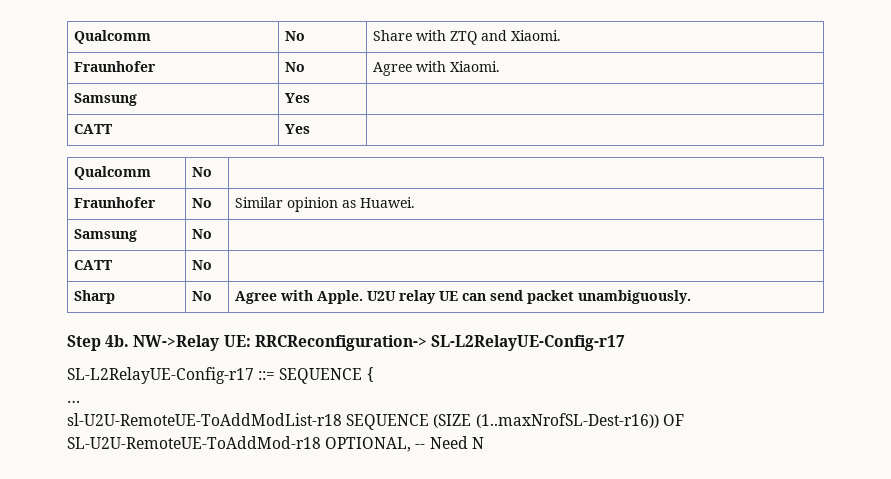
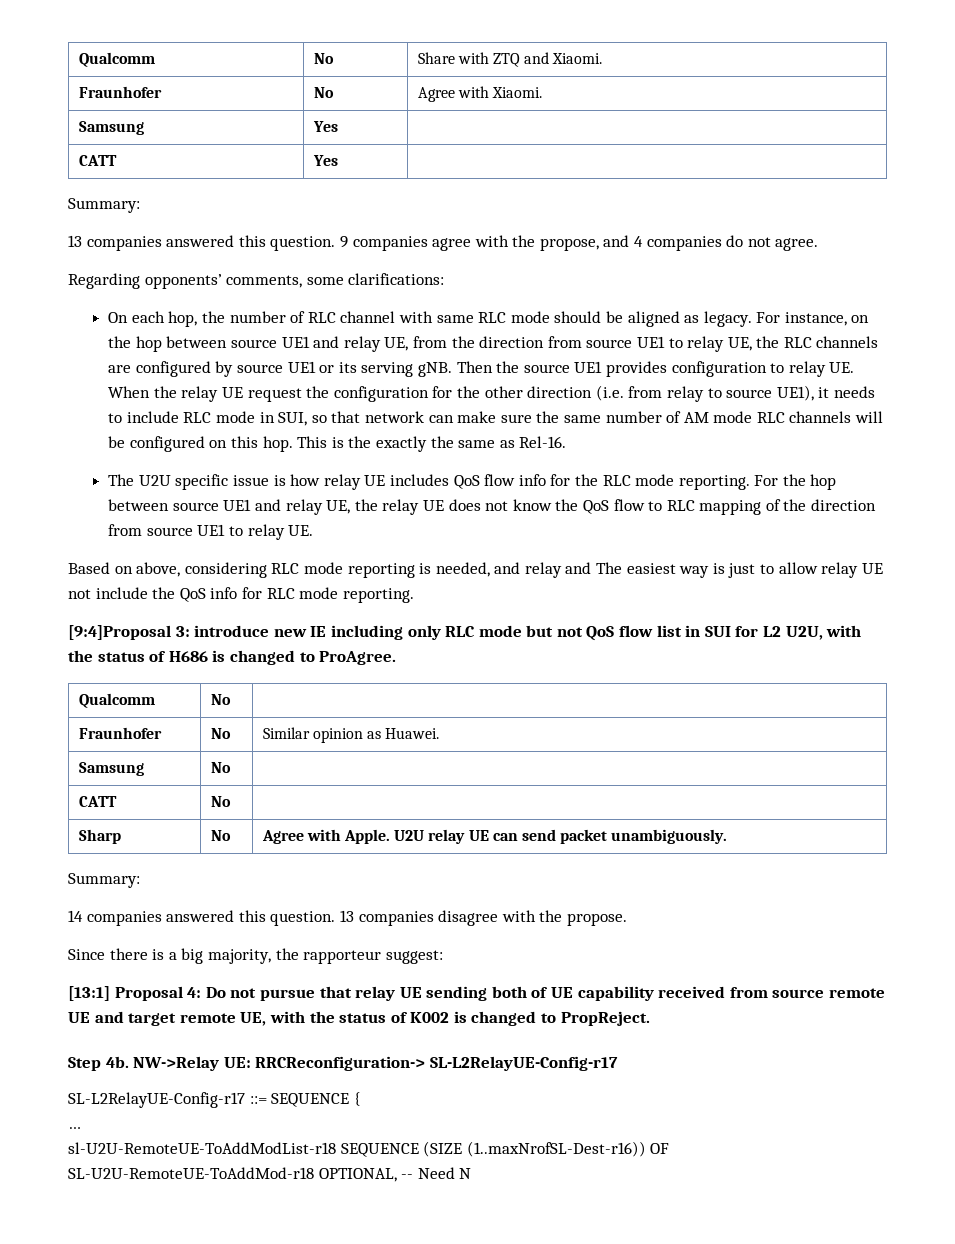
  CATT | Yes |
+ Summary:
+ 13 companies answered this question. 9 companies agree with the propose, and 4 companies do not agree.
+ Regarding opponents’ comments, some clarifications:
+ On each hop, the number of RLC channel with same RLC mode should be aligned as legacy. For instance, on the hop between source UE1 and relay UE, from the direction from source UE1 to relay UE, the RLC channels are configured by source UE1 or its serving gNB. Then the source UE1 provides configuration to relay UE. When the relay UE request the configuration for the other direction (i.e. from relay to source UE1), it needs to include RLC mode in SUI, so that network can make sure the same number of AM mode RLC channels will be configured on this hop. This is the exactly the same as Rel-16.
+ The U2U specific issue is how relay UE includes QoS flow info for the RLC mode reporting. For the hop between source UE1 and relay UE, the relay UE does not know the QoS flow to RLC mapping of the direction from source UE1 to relay UE.
+ Based on above, considering RLC mode reporting is needed, and relay and The easiest way is just to allow relay UE not include the QoS info for RLC mode reporting.
+ [9:4]Proposal 3: introduce new IE including only RLC mode but not QoS flow list in SUI for L2 U2U, with the status of H686 is changed to ProAgree.
  Sharp | No | Agree with Apple. U2U relay UE can send packet unambiguously.
+ Summary:
+ 14 companies answered this question. 13 companies disagree with the propose.
+ Since there is a big majority, the rapporteur suggest:
+ [13:1] Proposal 4: Do not pursue that relay UE sending both of UE capability received from source remote UE and target remote UE, with the status of K002 is changed to PropReject.

